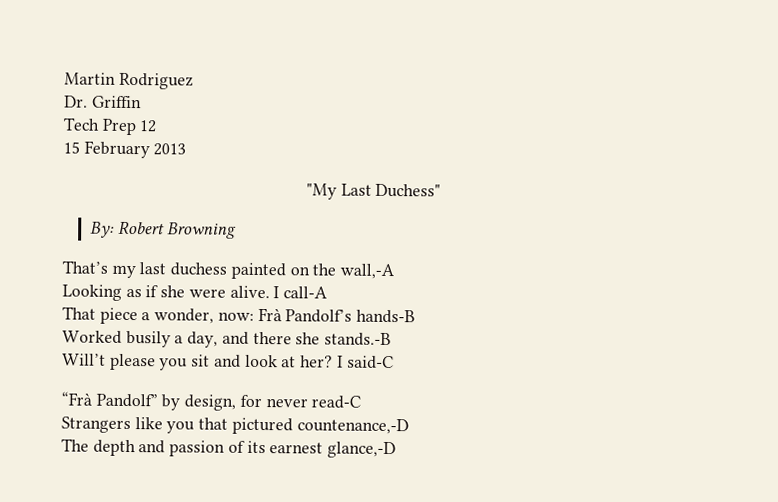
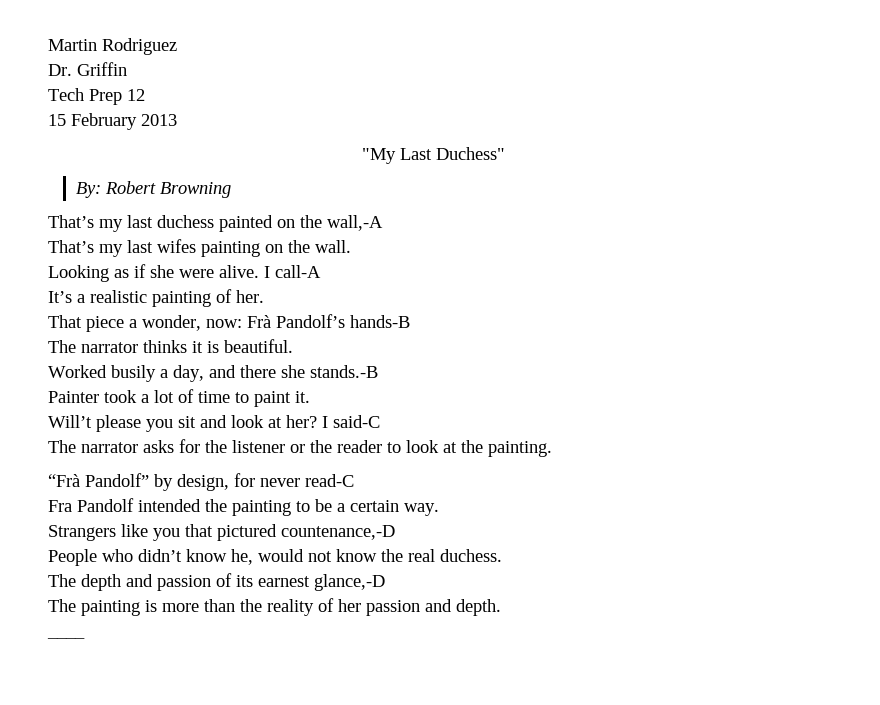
+ That’s my last wifes painting on the wall.
+ It’s a realistic painting of her.
+ The narrator thinks it is beautiful.
+ Painter took a lot of time to paint it.
+ The narrator asks for the listener or the reader to look at the painting.
+ Fra Pandolf intended the painting to be a certain way.
+ People who didn’t know he, would not know the real duchess.
+ The painting is more than the reality of her passion and depth.
+ ____

